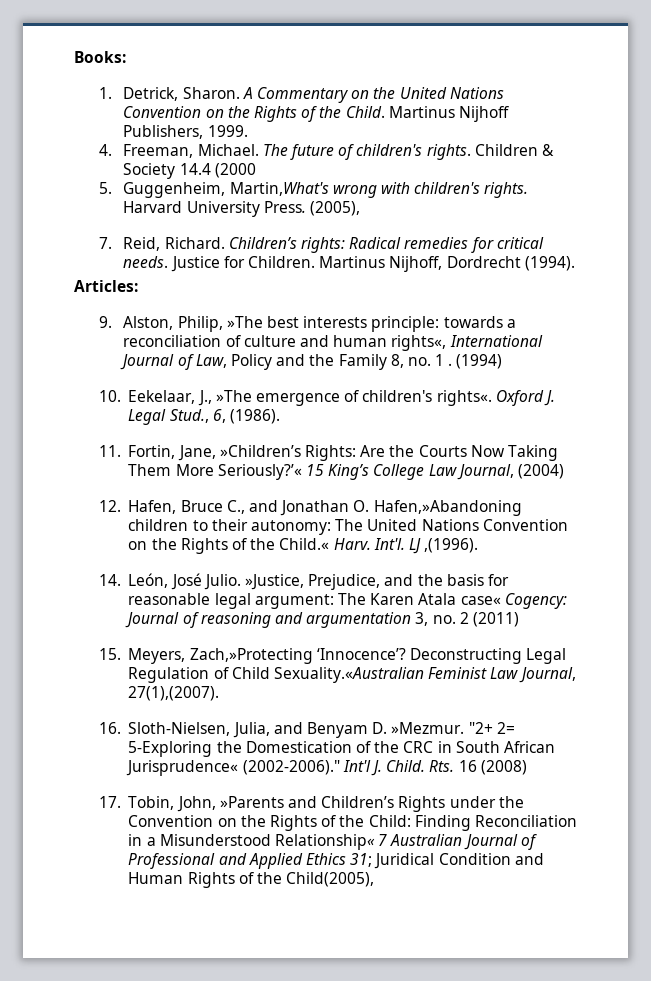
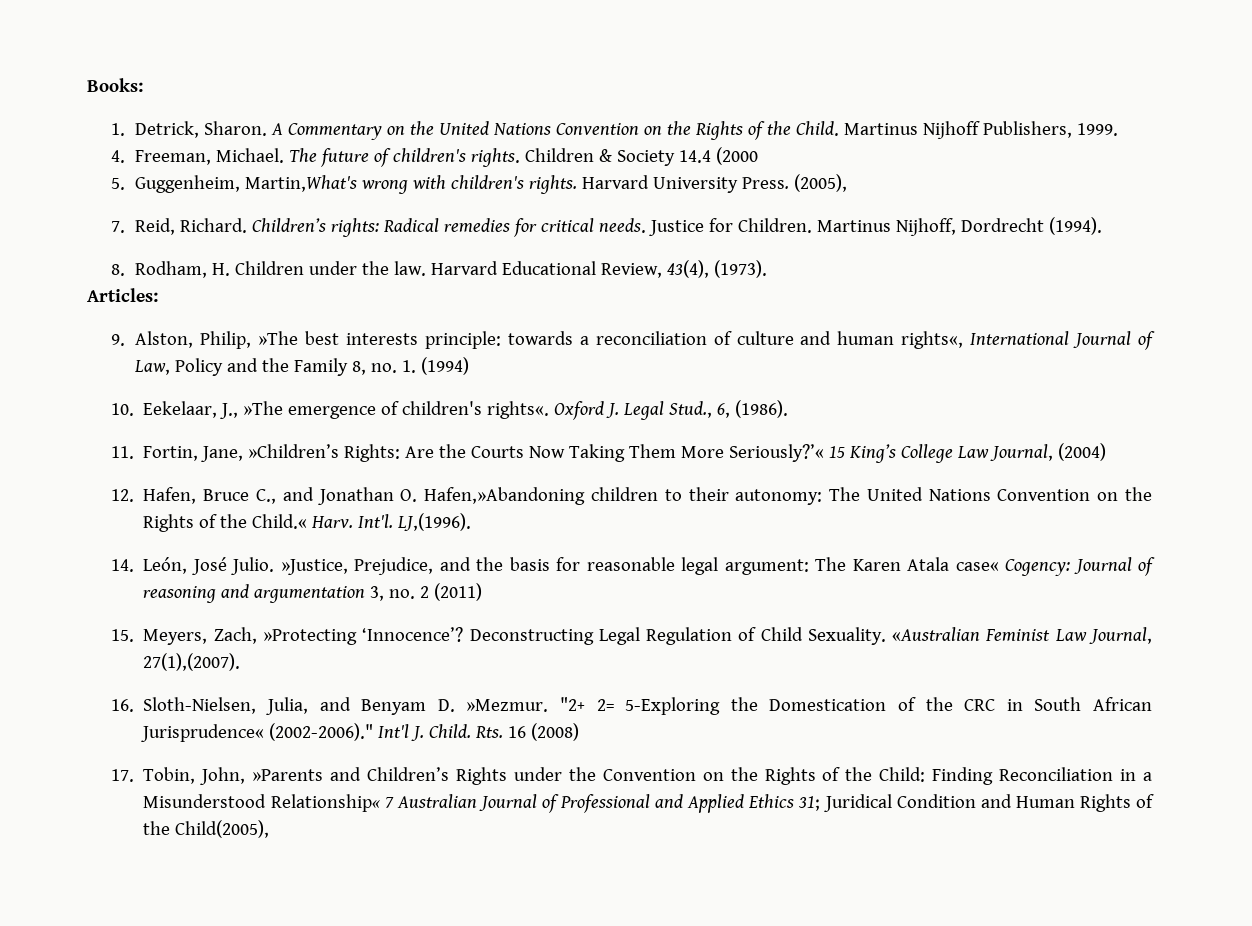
+ 8. Rodham, H. Children under the law. Harvard Educational Review, 43(4), (1973).
- 9. Alston, Philip, »The best interests principle: towards a reconciliation of culture and human rights«, International Journal of Law, Policy and the Family 8, no. 1 . (1994)
+ 9. Alston, Philip, »The best interests principle: towards a reconciliation of culture and human rights«, International Journal of Law, Policy and the Family 8, no. 1. (1994)
- LJ ,(1996).
+ LJ,(1996).
- 15. Meyers, Zach,»Protecting ‘Innocence’?
+ 15. Meyers, Zach, »Protecting ‘Innocence’?
- Deconstructing Legal Regulation of Child Sexuality.«Australian Feminist Law Journal, 27(1),(2007).
+ Deconstructing Legal Regulation of Child Sexuality. «Australian Feminist Law Journal, 27(1),(2007).

